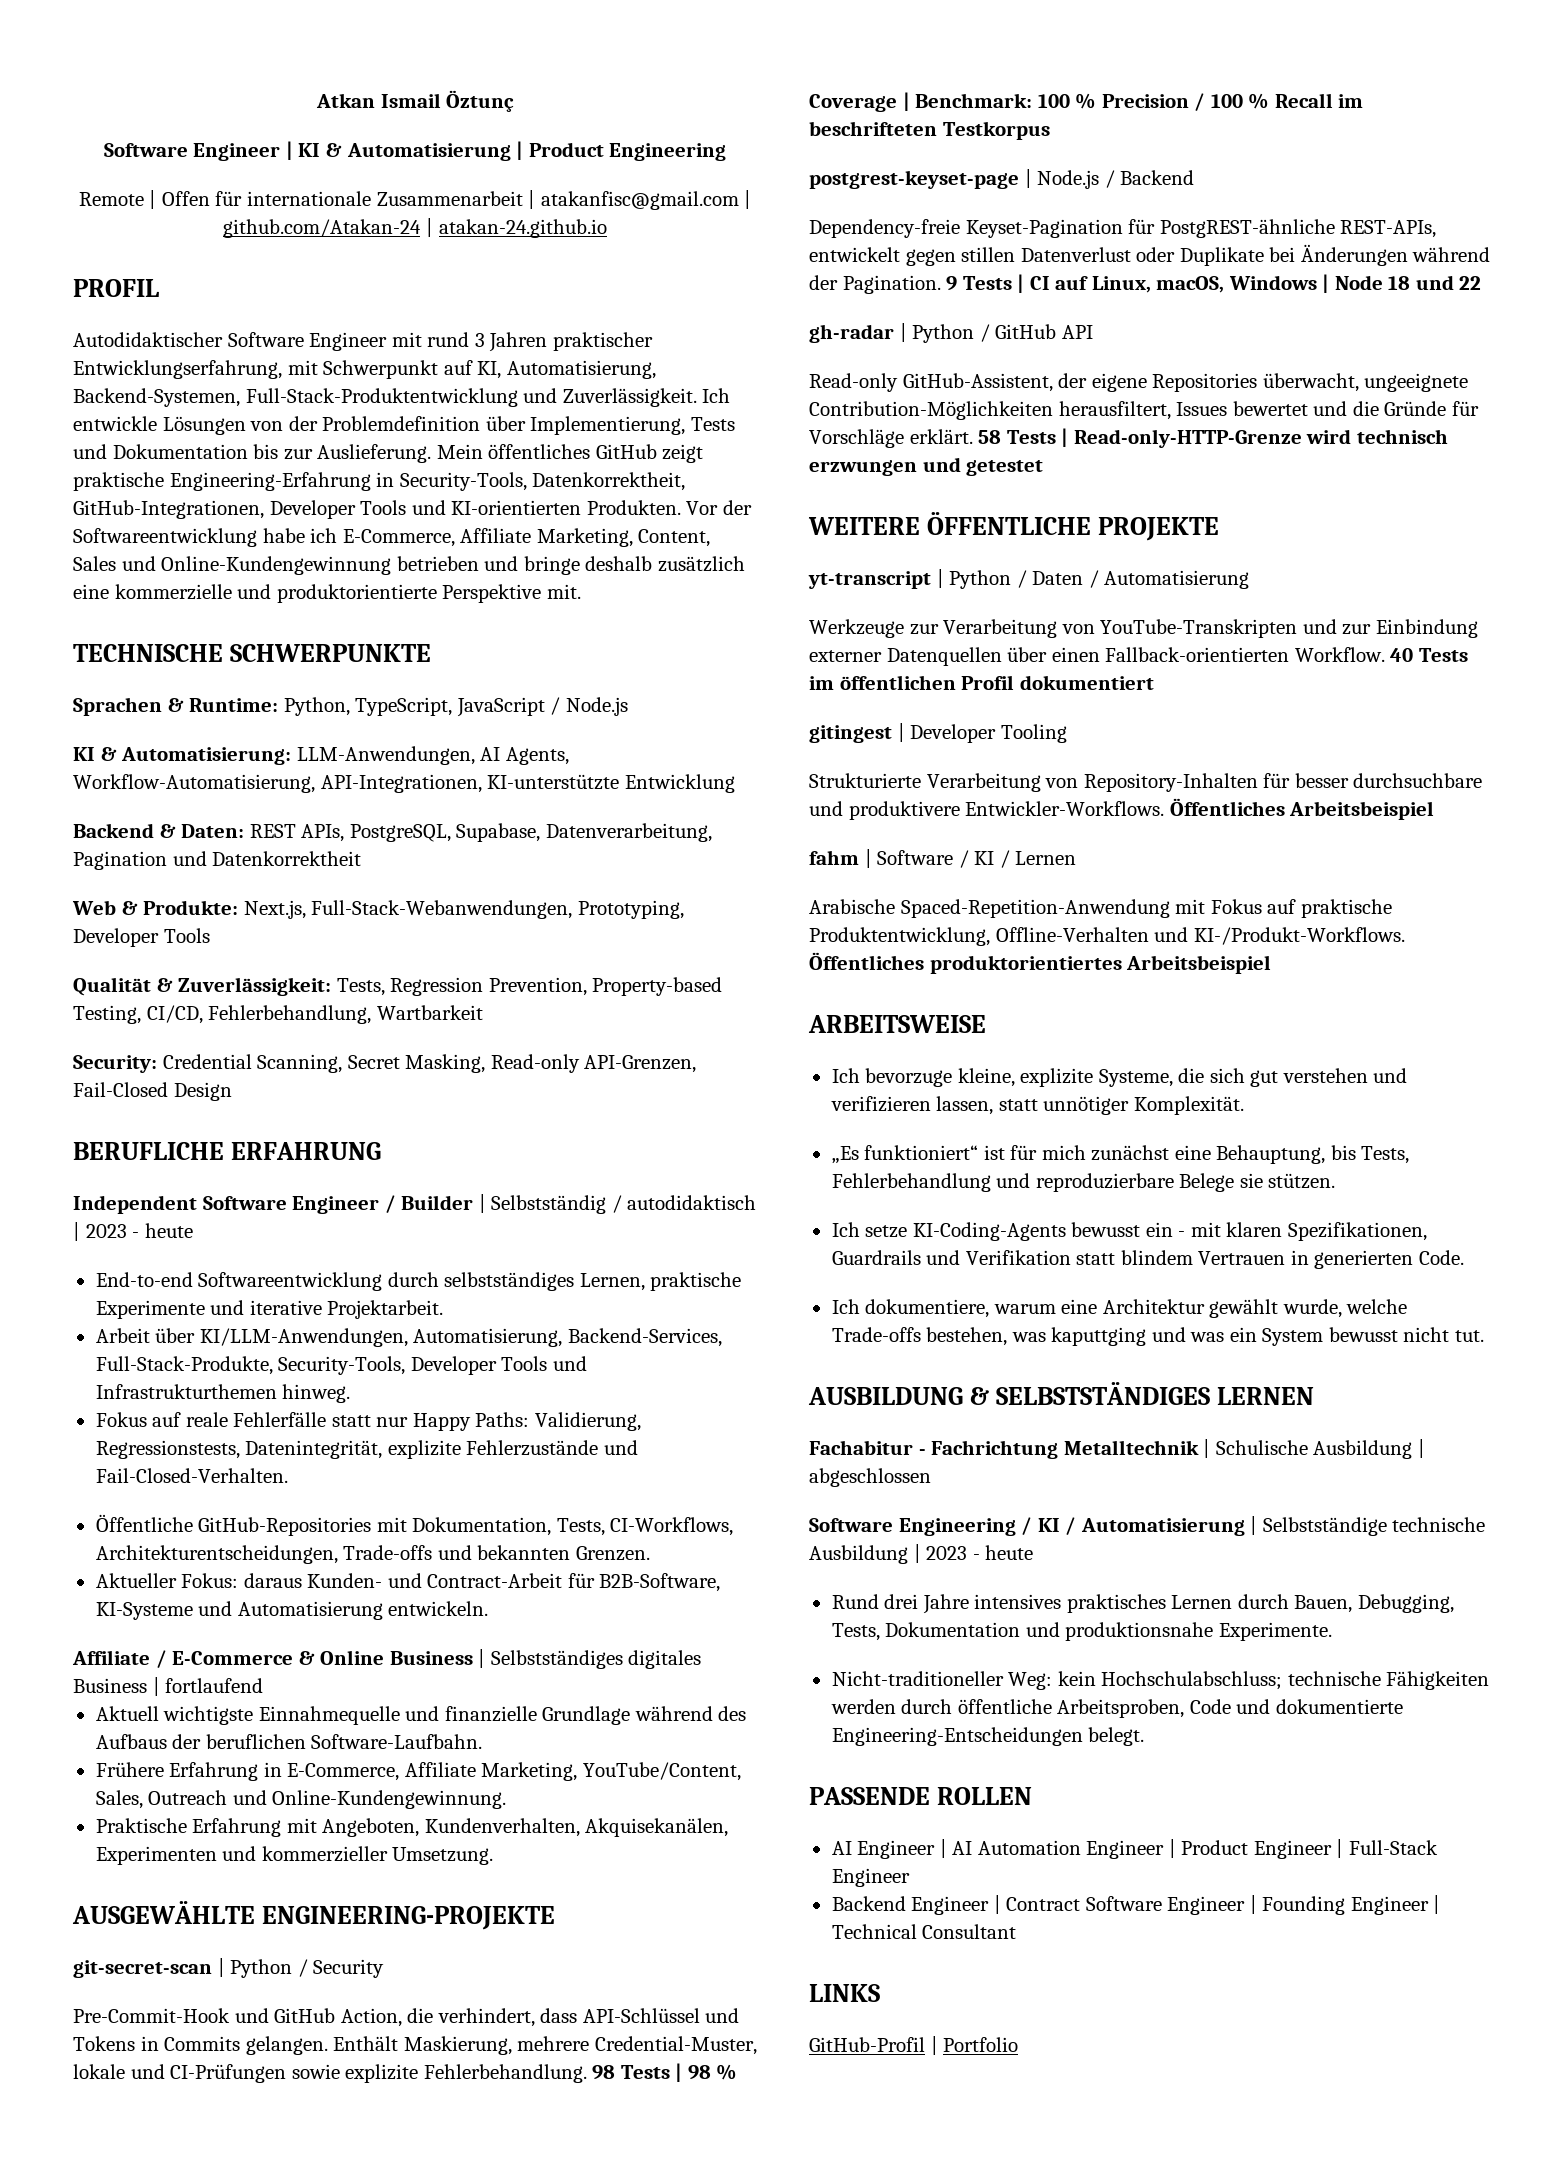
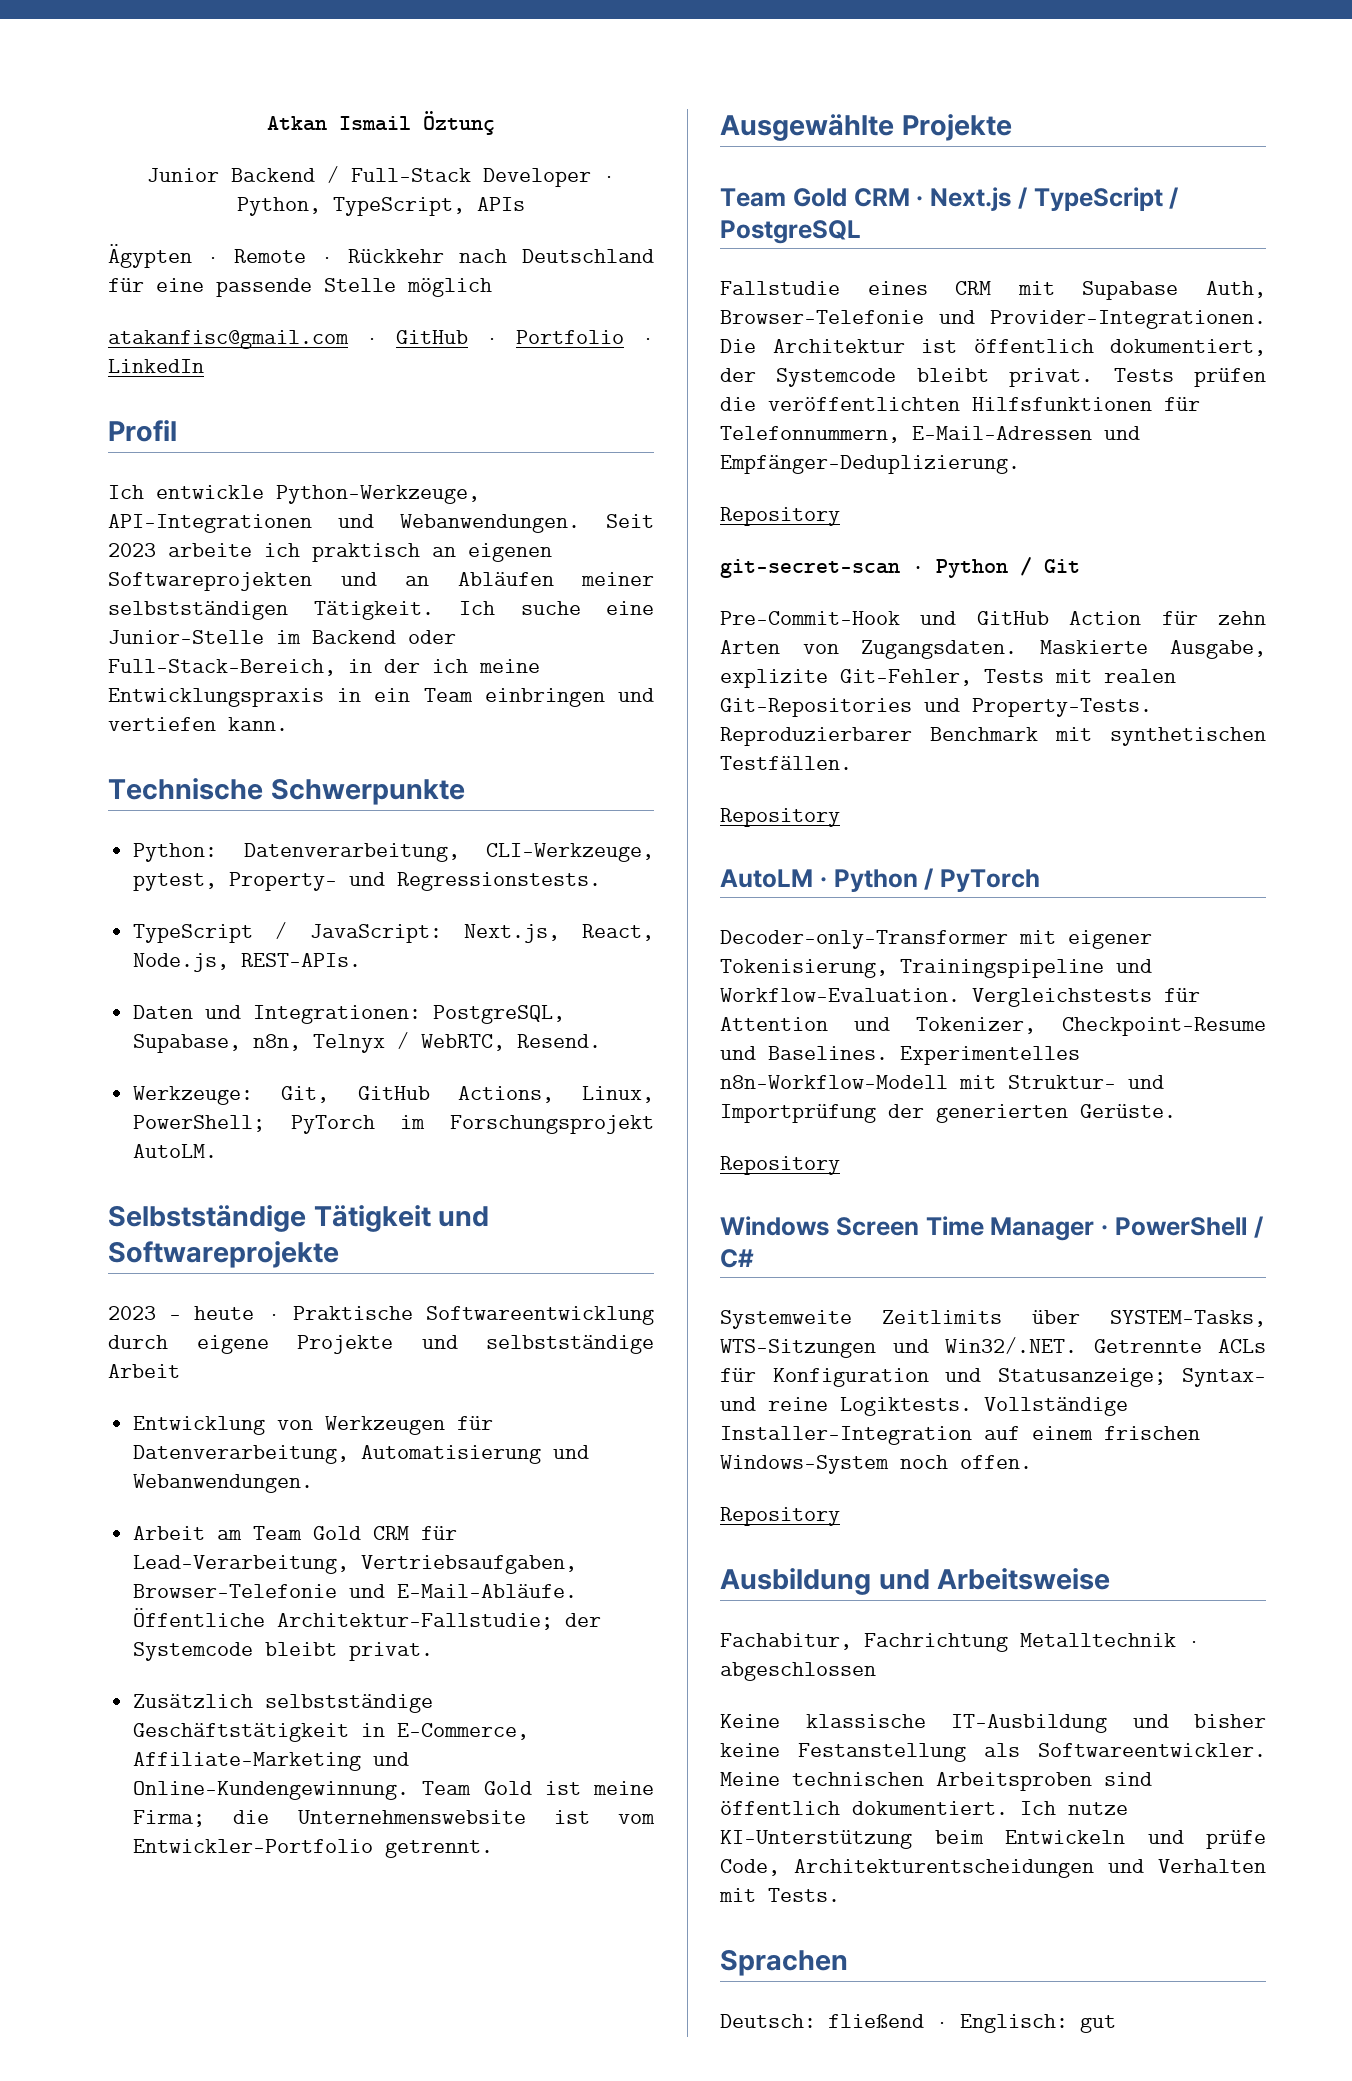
- Software Engineer | KI & Automatisierung | Product Engineering
- Remote | Offen für internationale Zusammenarbeit | atakanfisc@gmail.com | github.com/Atakan-24 | atakan-24.github.io
- PROFIL
- Autodidaktischer Software Engineer mit rund 3 Jahren praktischer Entwicklungserfahrung, mit Schwerpunkt auf KI, Automatisierung, Backend-Systemen, Full-Stack-Produktentwicklung und Zuverlässigkeit. Ich entwickle Lösungen von der Problemdefinition über Implementierung, Tests und Dokumentation bis zur Auslieferung. Mein öffentliches GitHub zeigt praktische Engineering-Erfahrung in Security-Tools, Datenkorrektheit, GitHub-Integrationen, Developer Tools und KI-orientierten Produkten. Vor der Softwareentwicklung habe ich E-Commerce, Affiliate Marketing, Content, Sales und Online-Kundengewinnung betrieben und bringe deshalb zusätzlich eine kommerzielle und produktorientierte Perspektive mit.
- TECHNISCHE SCHWERPUNKTE
- Sprachen & Runtime: Python, TypeScript, JavaScript / Node.js
- KI & Automatisierung: LLM-Anwendungen, AI Agents, Workflow-Automatisierung, API-Integrationen, KI-unterstützte Entwicklung
- Backend & Daten: REST APIs, PostgreSQL, Supabase, Datenverarbeitung, Pagination und Datenkorrektheit
- Web & Produkte: Next.js, Full-Stack-Webanwendungen, Prototyping, Developer Tools
- Qualität & Zuverlässigkeit: Tests, Regression Prevention, Property-based Testing, CI/CD, Fehlerbehandlung, Wartbarkeit
- Security: Credential Scanning, Secret Masking, Read-only API-Grenzen, Fail-Closed Design
- BERUFLICHE ERFAHRUNG
- Independent Software Engineer / Builder | Selbstständig / autodidaktisch | 2023 - heute
- End-to-end Softwareentwicklung durch selbstständiges Lernen, praktische Experimente und iterative Projektarbeit.
- Arbeit über KI/LLM-Anwendungen, Automatisierung, Backend-Services, Full-Stack-Produkte, Security-Tools, Developer Tools und Infrastrukturthemen hinweg.
- Fokus auf reale Fehlerfälle statt nur Happy Paths: Validierung, Regressionstests, Datenintegrität, explizite Fehlerzustände und Fail-Closed-Verhalten.
- Öffentliche GitHub-Repositories mit Dokumentation, Tests, CI-Workflows, Architekturentscheidungen, Trade-offs und bekannten Grenzen.
- Aktueller Fokus: daraus Kunden- und Contract-Arbeit für B2B-Software, KI-Systeme und Automatisierung entwickeln.
- Affiliate / E-Commerce & Online Business | Selbstständiges digitales Business | fortlaufend
- Aktuell wichtigste Einnahmequelle und finanzielle Grundlage während des Aufbaus der beruflichen Software-Laufbahn.
- Frühere Erfahrung in E-Commerce, Affiliate Marketing, YouTube/Content, Sales, Outreach und Online-Kundengewinnung.
- Praktische Erfahrung mit Angeboten, Kundenverhalten, Akquisekanälen, Experimenten und kommerzieller Umsetzung.
- AUSGEWÄHLTE ENGINEERING-PROJEKTE
+ Junior Backend / Full-Stack Developer · Python, TypeScript, APIs
+ Ägypten · Remote · Rückkehr nach Deutschland für eine passende Stelle möglich
+ atakanfisc@gmail.com · GitHub · Portfolio · LinkedIn
+ Profil
+ Ich entwickle Python-Werkzeuge, API-Integrationen und Webanwendungen. Seit 2023 arbeite ich praktisch an eigenen Softwareprojekten und an Abläufen meiner selbstständigen Tätigkeit. Ich suche eine Junior-Stelle im Backend oder Full-Stack-Bereich, in der ich meine Entwicklungspraxis in ein Team einbringen und vertiefen kann.
+ Technische Schwerpunkte
+ Python: Datenverarbeitung, CLI-Werkzeuge, pytest, Property- und Regressionstests.
+ TypeScript / JavaScript: Next.js, React, Node.js, REST-APIs.
+ Daten und Integrationen: PostgreSQL, Supabase, n8n, Telnyx / WebRTC, Resend.
+ Werkzeuge: Git, GitHub Actions, Linux, PowerShell; PyTorch im Forschungsprojekt AutoLM.
+ Selbstständige Tätigkeit und Softwareprojekte
+ 2023 - heute · Praktische Softwareentwicklung durch eigene Projekte und selbstständige Arbeit
+ Entwicklung von Werkzeugen für Datenverarbeitung, Automatisierung und Webanwendungen.
+ Arbeit am Team Gold CRM für Lead-Verarbeitung, Vertriebsaufgaben, Browser-Telefonie und E-Mail-Abläufe. Öffentliche Architektur-Fallstudie; der Systemcode bleibt privat.
+ Zusätzlich selbstständige Geschäftstätigkeit in E-Commerce, Affiliate-Marketing und Online-Kundengewinnung. Team Gold ist meine Firma; die Unternehmenswebsite ist vom Entwickler-Portfolio getrennt.
+ Ausgewählte Projekte
+ Team Gold CRM · Next.js / TypeScript / PostgreSQL
+ Fallstudie eines CRM mit Supabase Auth, Browser-Telefonie und Provider-Integrationen. Die Architektur ist öffentlich dokumentiert, der Systemcode bleibt privat. Tests prüfen die veröffentlichten Hilfsfunktionen für Telefonnummern, E-Mail-Adressen und Empfänger-Deduplizierung.
+ Repository
- git-secret-scan | Python / Security
+ git-secret-scan · Python / Git
- Pre-Commit-Hook und GitHub Action, die verhindert, dass API-Schlüssel und Tokens in Commits gelangen. Enthält Maskierung, mehrere Credential-Muster, lokale und CI-Prüfungen sowie explizite Fehlerbehandlung. 98 Tests | 98 % Coverage | Benchmark: 100 % Precision / 100 % Recall im beschrifteten Testkorpus
- postgrest-keyset-page | Node.js / Backend
- Dependency-freie Keyset-Pagination für PostgREST-ähnliche REST-APIs, entwickelt gegen stillen Datenverlust oder Duplikate bei Änderungen während der Pagination. 9 Tests | CI auf Linux, macOS, Windows | Node 18 und 22
- gh-radar | Python / GitHub API
- Read-only GitHub-Assistent, der eigene Repositories überwacht, ungeeignete Contribution-Möglichkeiten herausfiltert, Issues bewertet und die Gründe für Vorschläge erklärt. 58 Tests | Read-only-HTTP-Grenze wird technisch erzwungen und getestet
- WEITERE ÖFFENTLICHE PROJEKTE
- yt-transcript | Python / Daten / Automatisierung
- Werkzeuge zur Verarbeitung von YouTube-Transkripten und zur Einbindung externer Datenquellen über einen Fallback-orientierten Workflow. 40 Tests im öffentlichen Profil dokumentiert
- gitingest | Developer Tooling
- Strukturierte Verarbeitung von Repository-Inhalten für besser durchsuchbare und produktivere Entwickler-Workflows. Öffentliches Arbeitsbeispiel
- fahm | Software / KI / Lernen
- Arabische Spaced-Repetition-Anwendung mit Fokus auf praktische Produktentwicklung, Offline-Verhalten und KI-/Produkt-Workflows. Öffentliches produktorientiertes Arbeitsbeispiel
- ARBEITSWEISE
- Ich bevorzuge kleine, explizite Systeme, die sich gut verstehen und verifizieren lassen, statt unnötiger Komplexität.
- „Es funktioniert“ ist für mich zunächst eine Behauptung, bis Tests, Fehlerbehandlung und reproduzierbare Belege sie stützen.
- Ich setze KI-Coding-Agents bewusst ein - mit klaren Spezifikationen, Guardrails und Verifikation statt blindem Vertrauen in generierten Code.
- Ich dokumentiere, warum eine Architektur gewählt wurde, welche Trade-offs bestehen, was kaputtging und was ein System bewusst nicht tut.
- AUSBILDUNG & SELBSTSTÄNDIGES LERNEN
- Fachabitur - Fachrichtung Metalltechnik | Schulische Ausbildung | abgeschlossen
- Software Engineering / KI / Automatisierung | Selbstständige technische Ausbildung | 2023 - heute
- Rund drei Jahre intensives praktisches Lernen durch Bauen, Debugging, Tests, Dokumentation und produktionsnahe Experimente.
- Nicht-traditioneller Weg: kein Hochschulabschluss; technische Fähigkeiten werden durch öffentliche Arbeitsproben, Code und dokumentierte Engineering-Entscheidungen belegt.
- PASSENDE ROLLEN
- AI Engineer | AI Automation Engineer | Product Engineer | Full-Stack Engineer
- Backend Engineer | Contract Software Engineer | Founding Engineer | Technical Consultant
- LINKS
- GitHub-Profil | Portfolio
+ Pre-Commit-Hook und GitHub Action für zehn Arten von Zugangsdaten. Maskierte Ausgabe, explizite Git-Fehler, Tests mit realen Git-Repositories und Property-Tests. Reproduzierbarer Benchmark mit synthetischen Testfällen.
+ Repository
+ AutoLM · Python / PyTorch
+ Decoder-only-Transformer mit eigener Tokenisierung, Trainingspipeline und Workflow-Evaluation. Vergleichstests für Attention und Tokenizer, Checkpoint-Resume und Baselines. Experimentelles n8n-Workflow-Modell mit Struktur- und Importprüfung der generierten Gerüste.
+ Repository
+ Windows Screen Time Manager · PowerShell / C#
+ Systemweite Zeitlimits über SYSTEM-Tasks, WTS-Sitzungen und Win32/.NET. Getrennte ACLs für Konfiguration und Statusanzeige; Syntax- und reine Logiktests. Vollständige Installer-Integration auf einem frischen Windows-System noch offen.
+ Repository
+ Ausbildung und Arbeitsweise
+ Fachabitur, Fachrichtung Metalltechnik · abgeschlossen
+ Keine klassische IT-Ausbildung und bisher keine Festanstellung als Softwareentwickler. Meine technischen Arbeitsproben sind öffentlich dokumentiert. Ich nutze KI-Unterstützung beim Entwickeln und prüfe Code, Architekturentscheidungen und Verhalten mit Tests.
+ Sprachen
+ Deutsch: fließend · Englisch: gut

